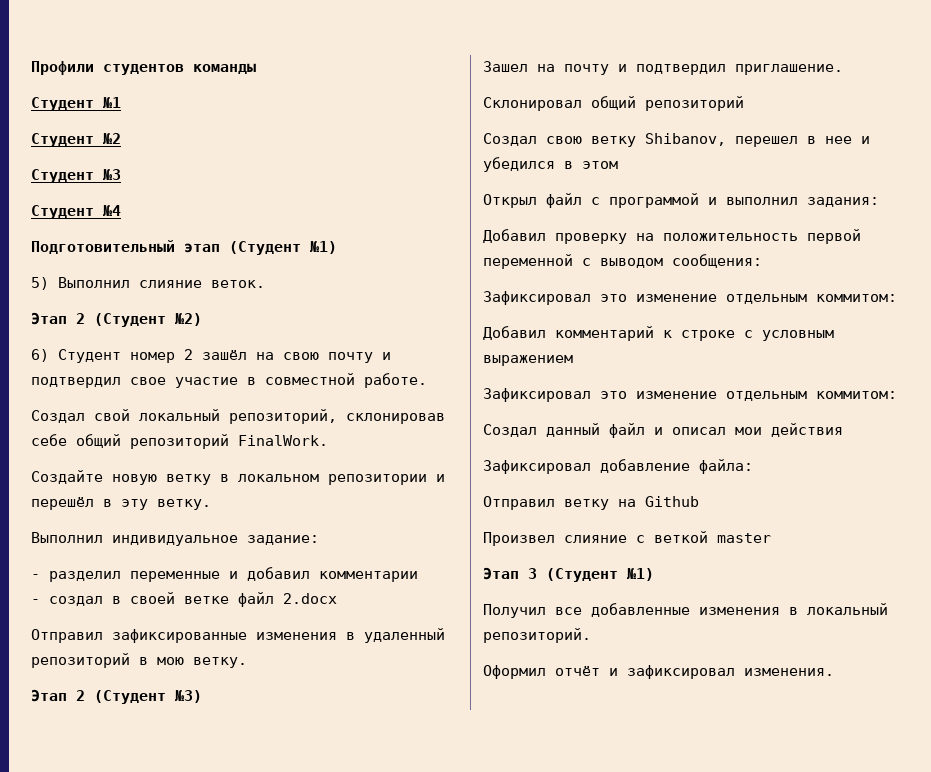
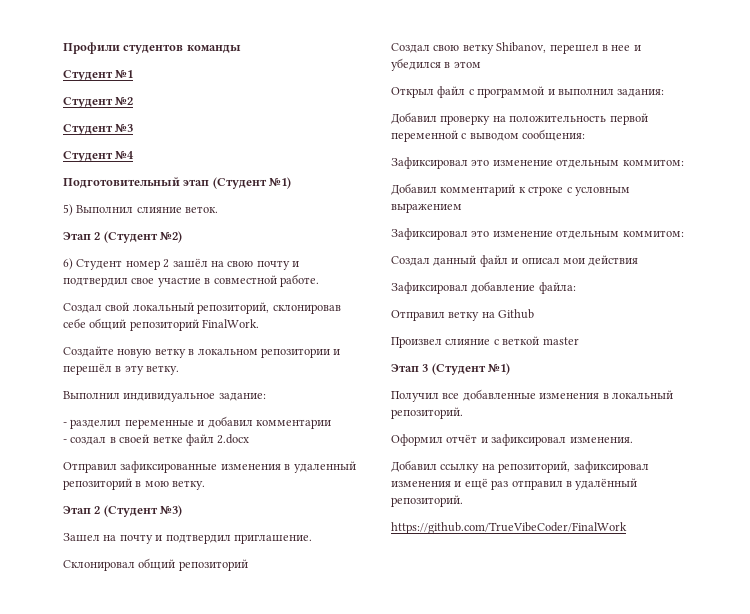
+ Добавил ссылку на репозиторий, зафиксировал изменения и ещё раз отправил в удалённый репозиторий.
+ https://github.com/TrueVibeCoder/FinalWork

